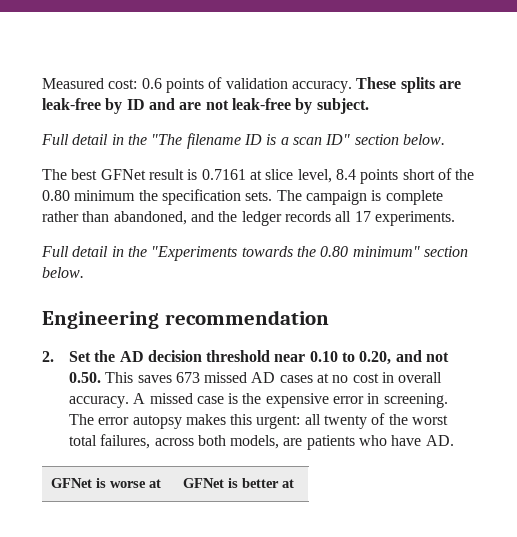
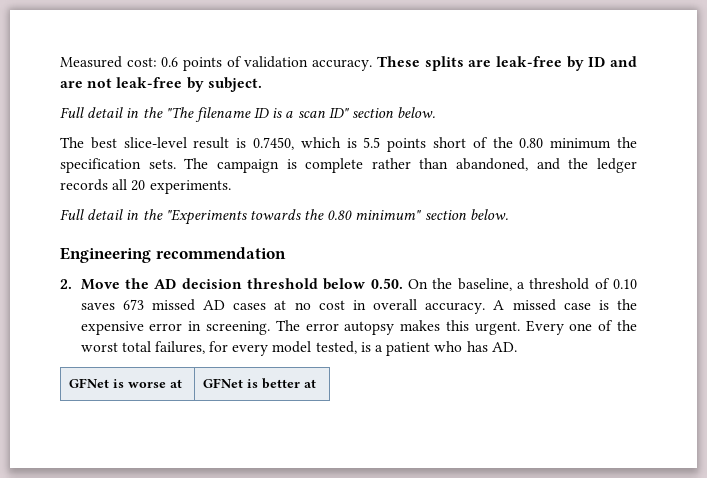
- The best GFNet result is 0.7161 at slice level, 8.4 points short of the 0.80 minimum the specification sets.
+ The best slice-level result is 0.7450, which is 5.5 points short of the 0.80 minimum the specification sets.
- The campaign is complete rather than abandoned, and the ledger records all 17 experiments.
+ The campaign is complete rather than abandoned, and the ledger records all 20 experiments.
- 2. Set the AD decision threshold near 0.10 to 0.20, and not 0.50. This saves 673 missed AD cases at no cost in overall accuracy.
+ 2. Move the AD decision threshold below 0.50. On the baseline, a threshold of 0.10 saves 673 missed AD cases at no cost in overall accuracy.
- The error autopsy makes this urgent: all twenty of the worst total failures, across both models, are patients who have AD.
+ The error autopsy makes this urgent. Every one of the worst total failures, for every model tested, is a patient who has AD.

